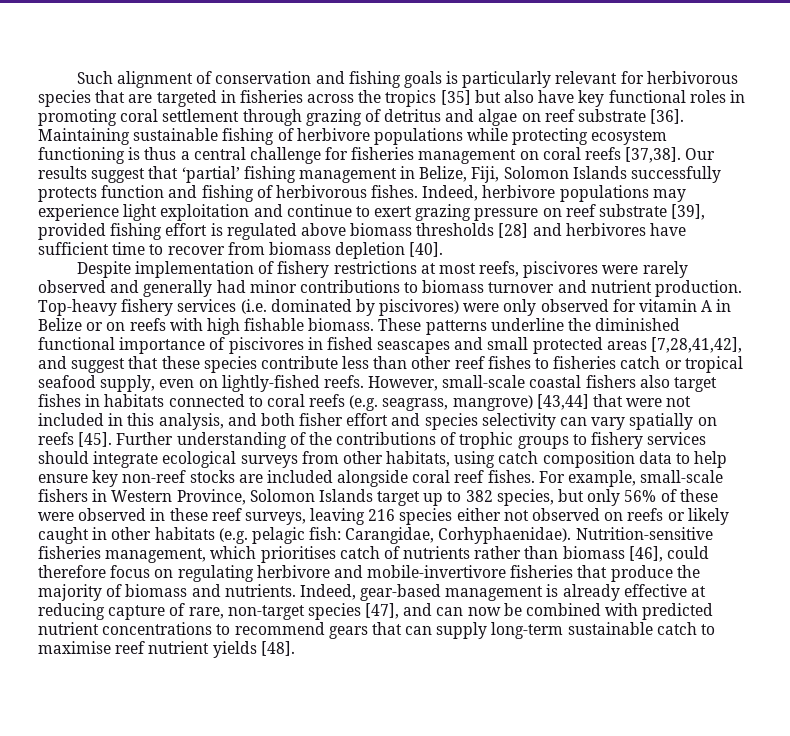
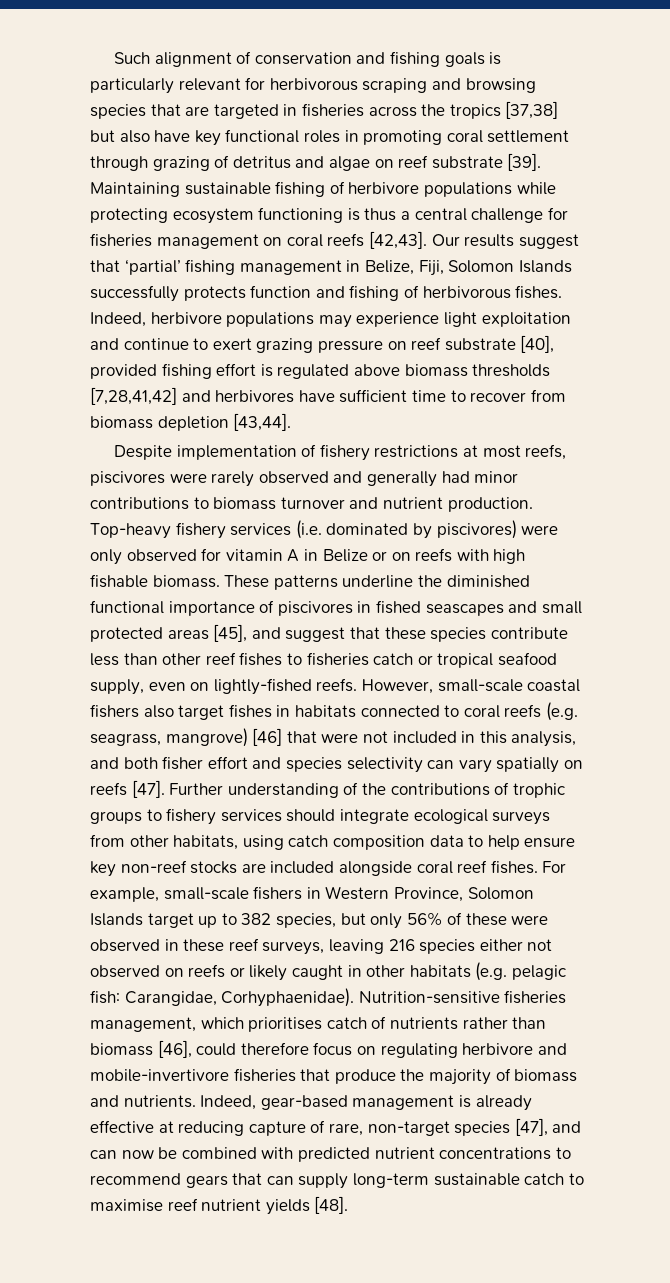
- Such alignment of conservation and fishing goals is particularly relevant for herbivorous species that are targeted in fisheries across the tropics [35] but also have key functional roles in promoting coral settlement through grazing of detritus and algae on reef substrate [36].
+ Such alignment of conservation and fishing goals is particularly relevant for herbivorous scraping and browsing species that are targeted in fisheries across the tropics [37,38] but also have key functional roles in promoting coral settlement through grazing of detritus and algae on reef substrate [39].
- Maintaining sustainable fishing of herbivore populations while protecting ecosystem functioning is thus a central challenge for fisheries management on coral reefs [37,38].
+ Maintaining sustainable fishing of herbivore populations while protecting ecosystem functioning is thus a central challenge for fisheries management on coral reefs [42,43].
- Indeed, herbivore populations may experience light exploitation and continue to exert grazing pressure on reef substrate [39], provided fishing effort is regulated above biomass thresholds [28] and herbivores have sufficient time to recover from biomass depletion [40].
+ Indeed, herbivore populations may experience light exploitation and continue to exert grazing pressure on reef substrate [40], provided fishing effort is regulated above biomass thresholds [7,28,41,42] and herbivores have sufficient time to recover from biomass depletion [43,44].
- These patterns underline the diminished functional importance of piscivores in fished seascapes and small protected areas [7,28,41,42], and suggest that these species contribute less than other reef fishes to fisheries catch or tropical seafood supply, even on lightly-fished reefs.
+ These patterns underline the diminished functional importance of piscivores in fished seascapes and small protected areas [45], and suggest that these species contribute less than other reef fishes to fisheries catch or tropical seafood supply, even on lightly-fished reefs.
- However, small-scale coastal fishers also target fishes in habitats connected to coral reefs (e.g. seagrass, mangrove) [43,44] that were not included in this analysis, and both fisher effort and species selectivity can vary spatially on reefs [45].
+ However, small-scale coastal fishers also target fishes in habitats connected to coral reefs (e.g. seagrass, mangrove) [46] that were not included in this analysis, and both fisher effort and species selectivity can vary spatially on reefs [47].

